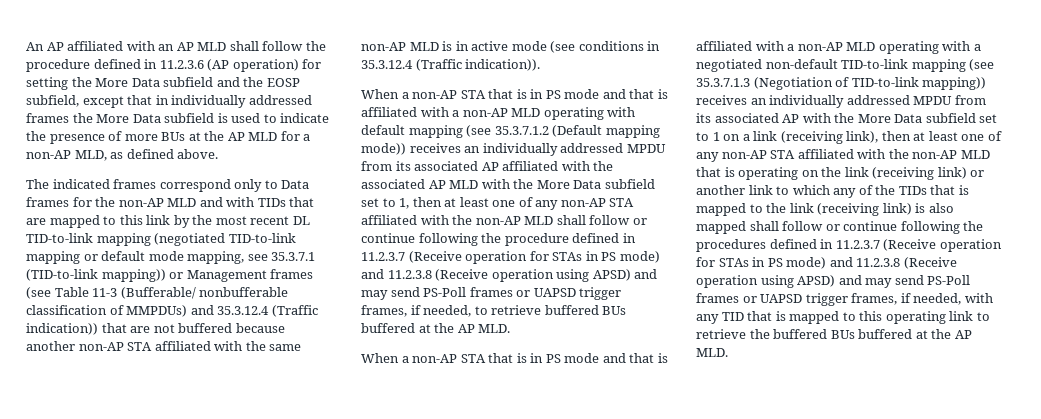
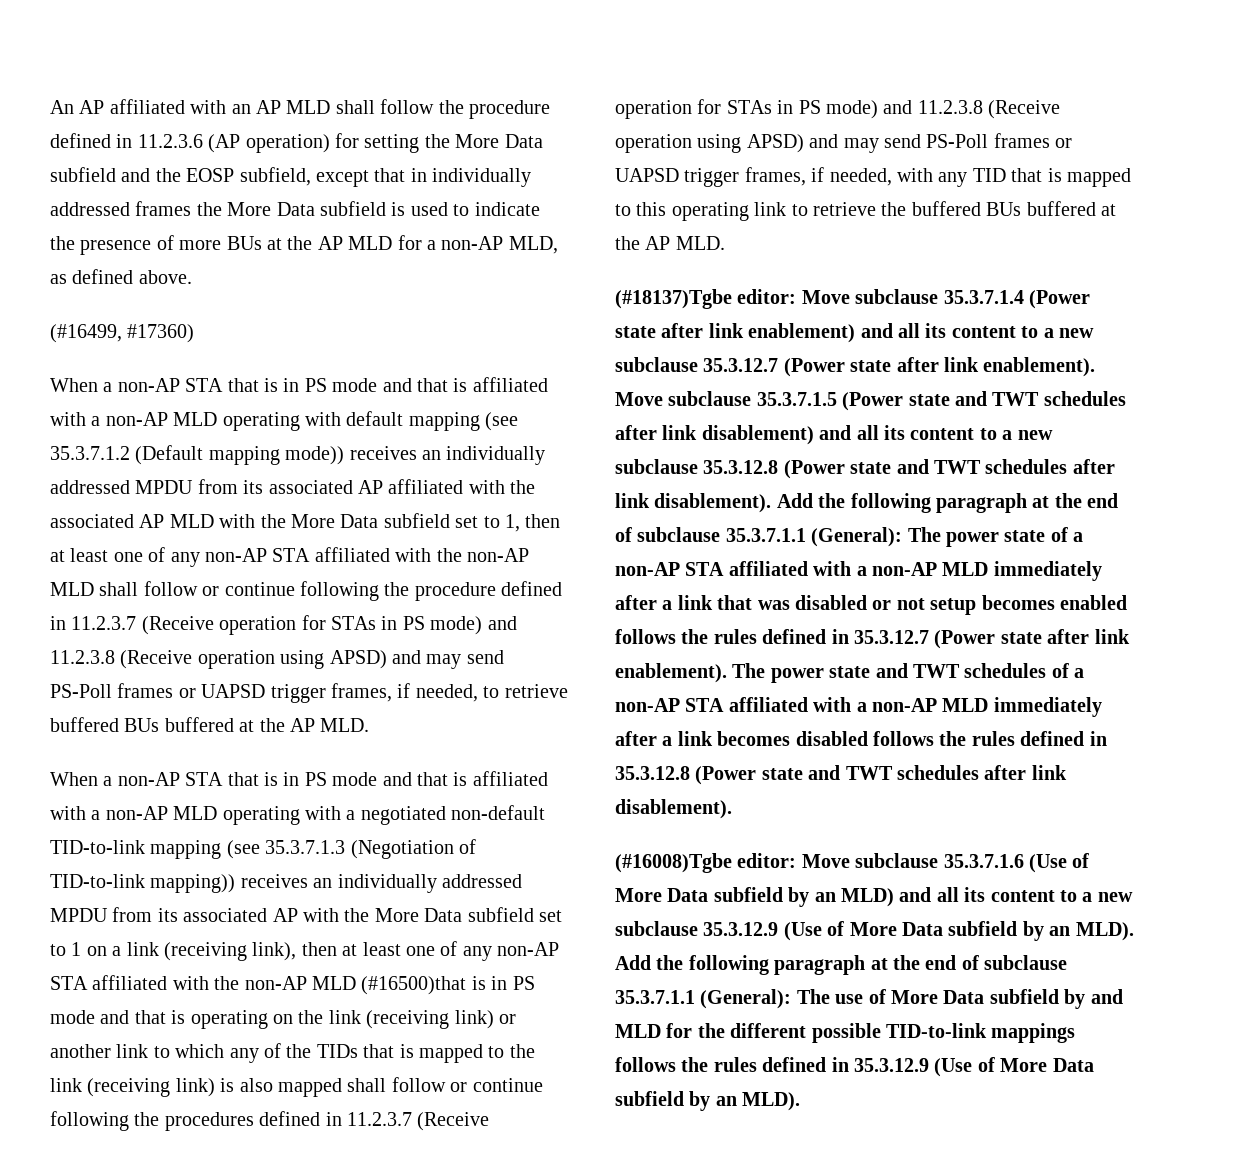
- The indicated frames correspond only to Data frames for the non-AP MLD and with TIDs that are mapped to this link by the most recent DL TID-to-link mapping (negotiated TID-to-link mapping or default mode mapping, see 35.3.7.1 (TID-to-link mapping)) or Management frames (see Table 11-3 (Bufferable/ nonbufferable classification of MMPDUs) and 35.3.12.4 (Traffic indication)) that are not buffered because another non-AP STA affiliated with the same non-AP MLD is in active mode (see conditions in 35.3.12.4 (Traffic indication)).
+ (#16499, #17360)
- When a non-AP STA that is in PS mode and that is affiliated with a non-AP MLD operating with a negotiated non-default TID-to-link mapping (see 35.3.7.1.3 (Negotiation of TID-to-link mapping)) receives an individually addressed MPDU from its associated AP with the More Data subfield set to 1 on a link (receiving link), then at least one of any non-AP STA affiliated with the non-AP MLD that is operating on the link (receiving link) or another link to which any of the TIDs that is mapped to the link (receiving link) is also mapped shall follow or continue following the procedures defined in 11.2.3.7 (Receive operation for STAs in PS mode) and 11.2.3.8 (Receive operation using APSD) and may send PS-Poll frames or UAPSD trigger frames, if needed, with any TID that is mapped to this operating link to retrieve the buffered BUs buffered at the AP MLD.
+ When a non-AP STA that is in PS mode and that is affiliated with a non-AP MLD operating with a negotiated non-default TID-to-link mapping (see 35.3.7.1.3 (Negotiation of TID-to-link mapping)) receives an individually addressed MPDU from its associated AP with the More Data subfield set to 1 on a link (receiving link), then at least one of any non-AP STA affiliated with the non-AP MLD (#16500)that is in PS mode and that is operating on the link (receiving link) or another link to which any of the TIDs that is mapped to the link (receiving link) is also mapped shall follow or continue following the procedures defined in 11.2.3.7 (Receive operation for STAs in PS mode) and 11.2.3.8 (Receive operation using APSD) and may send PS-Poll frames or UAPSD trigger frames, if needed, with any TID that is mapped to this operating link to retrieve the buffered BUs buffered at the AP MLD.
+ (#18137)Tgbe editor: Move subclause 35.3.7.1.4 (Power state after link enablement) and all its content to a new subclause 35.3.12.7 (Power state after link enablement). Move subclause 35.3.7.1.5 (Power state and TWT schedules after link disablement) and all its content to a new subclause 35.3.12.8 (Power state and TWT schedules after link disablement). Add the following paragraph at the end of subclause 35.3.7.1.1 (General): The power state of a non-AP STA affiliated with a non-AP MLD immediately after a link that was disabled or not setup becomes enabled follows the rules defined in 35.3.12.7 (Power state after link enablement). The power state and TWT schedules of a non-AP STA affiliated with a non-AP MLD immediately after a link becomes disabled follows the rules defined in 35.3.12.8 (Power state and TWT schedules after link disablement).
+ (#16008)Tgbe editor: Move subclause 35.3.7.1.6 (Use of More Data subfield by an MLD) and all its content to a new subclause 35.3.12.9 (Use of More Data subfield by an MLD). Add the following paragraph at the end of subclause 35.3.7.1.1 (General): The use of More Data subfield by and MLD for the different possible TID-to-link mappings follows the rules defined in 35.3.12.9 (Use of More Data subfield by an MLD).

